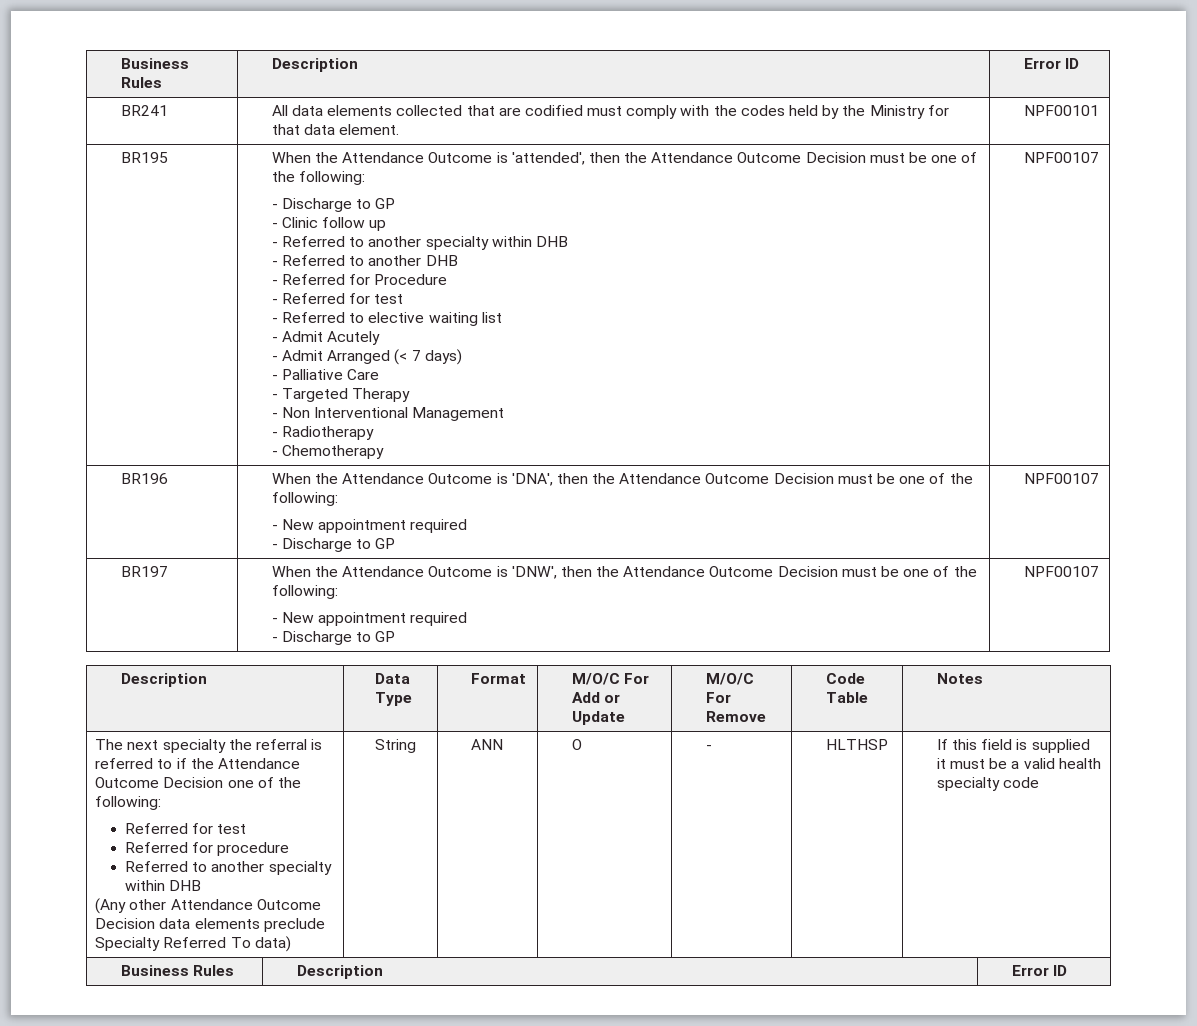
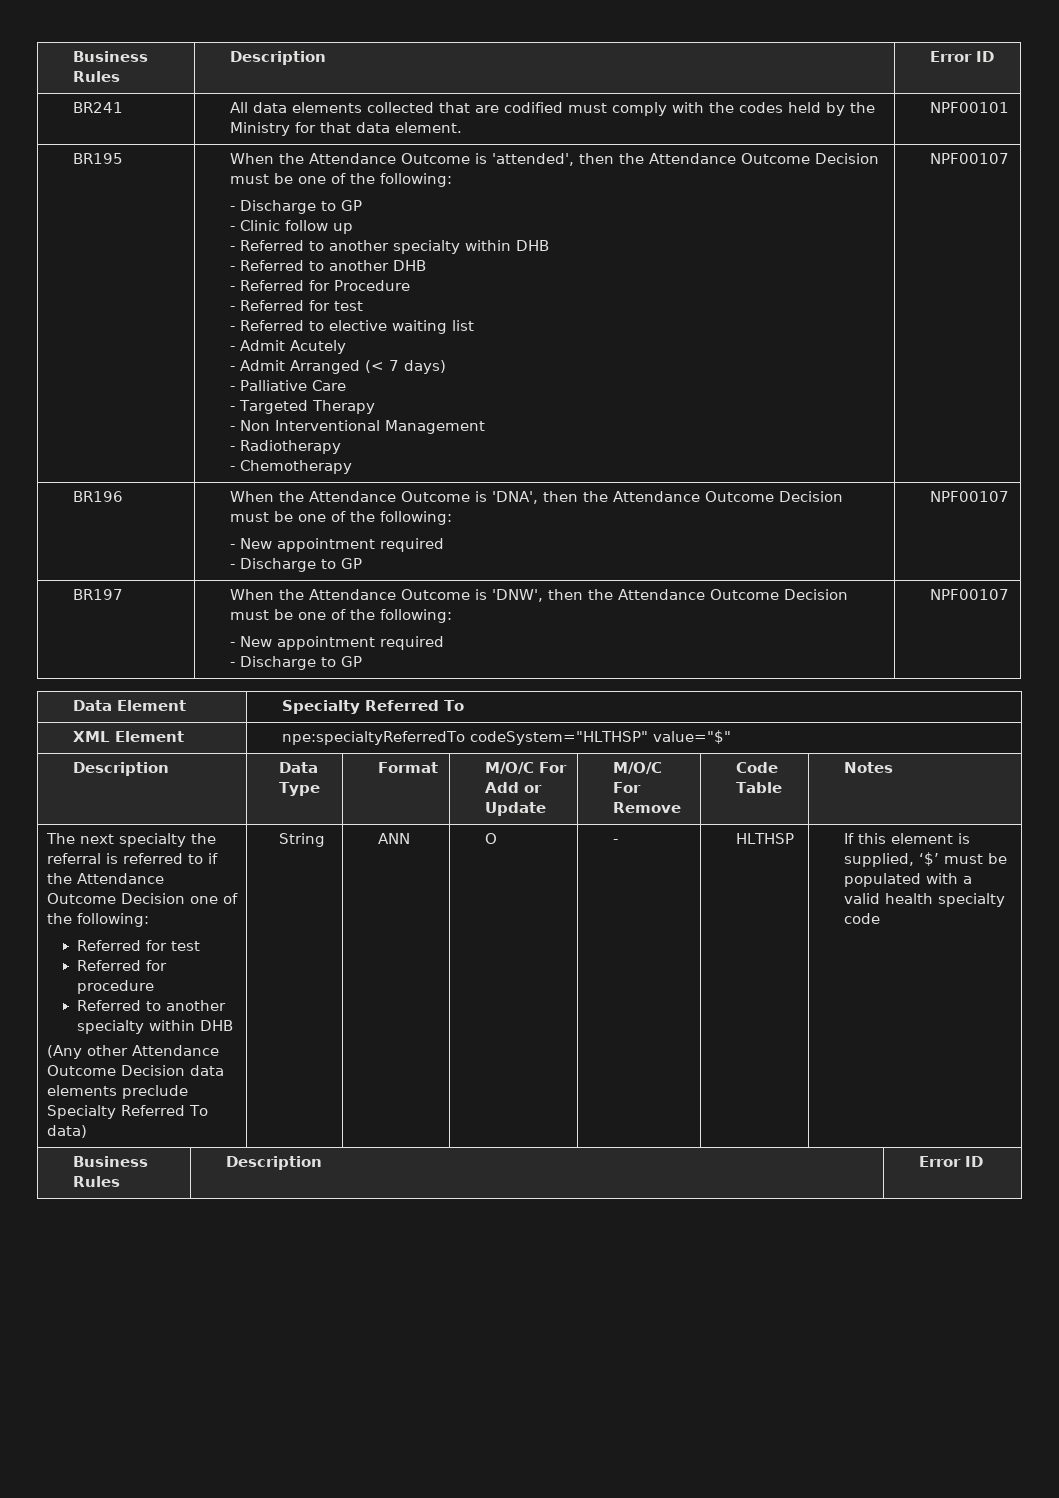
+ Data Element | Specialty Referred To
+ XML Element | npe:specialtyReferredTo codeSystem="HLTHSP" value="$"
- If this field is supplied it must be a valid health specialty code
+ If this element is supplied, ‘$’ must be populated with a valid health specialty code

